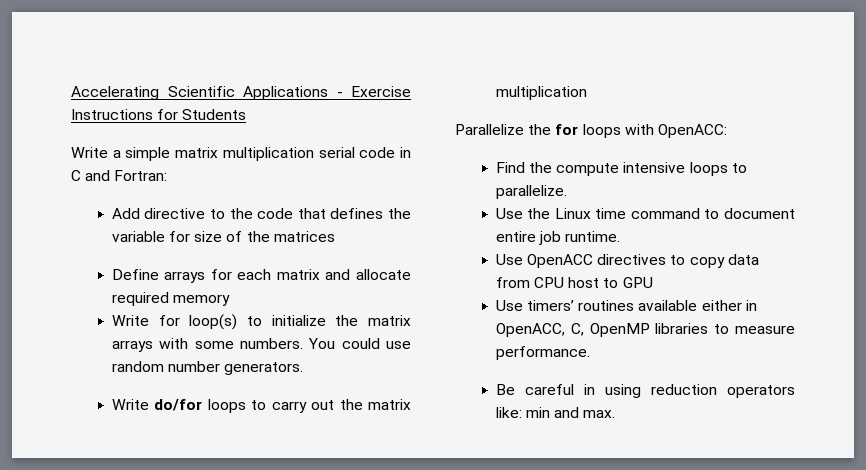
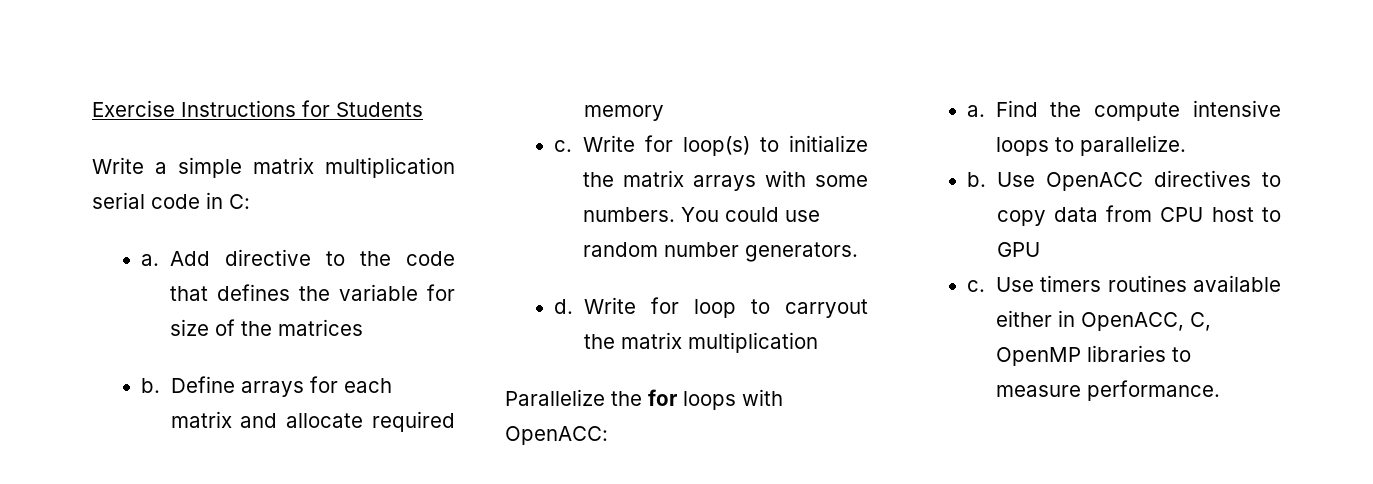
- Accelerating Scientific Applications - Exercise Instructions for Students
+ Exercise Instructions for Students
- Write a simple matrix multiplication serial code in C and Fortran:
- Add directive to the code that defines the variable for size of the matrices
- Define arrays for each matrix and allocate required memory
- Write for loop(s) to initialize the matrix arrays with some numbers.
+ Write a simple matrix multiplication serial code in C:
+ a. Add directive to the code that defines the variable for size of the matrices
+ b. Define arrays for each matrix and allocate required memory
+ c. Write for loop(s) to initialize the matrix arrays with some numbers.
- Write do/for loops to carry out the matrix multiplication
+ d. Write for loop to carryout the matrix multiplication
  Parallelize the for loops with OpenACC:
- Find the compute intensive loops to parallelize.
+ a. Find the compute intensive loops to parallelize.
- Use the Linux time command to document entire job runtime.
- Use OpenACC directives to copy data from CPU host to GPU
+ b. Use OpenACC directives to copy data from CPU host to GPU
- Use timers’ routines available either in OpenACC, C, OpenMP libraries to measure performance.
+ c. Use timers routines available either in OpenACC, C, OpenMP libraries to measure performance.
- Be careful in using reduction operators like: min and max.

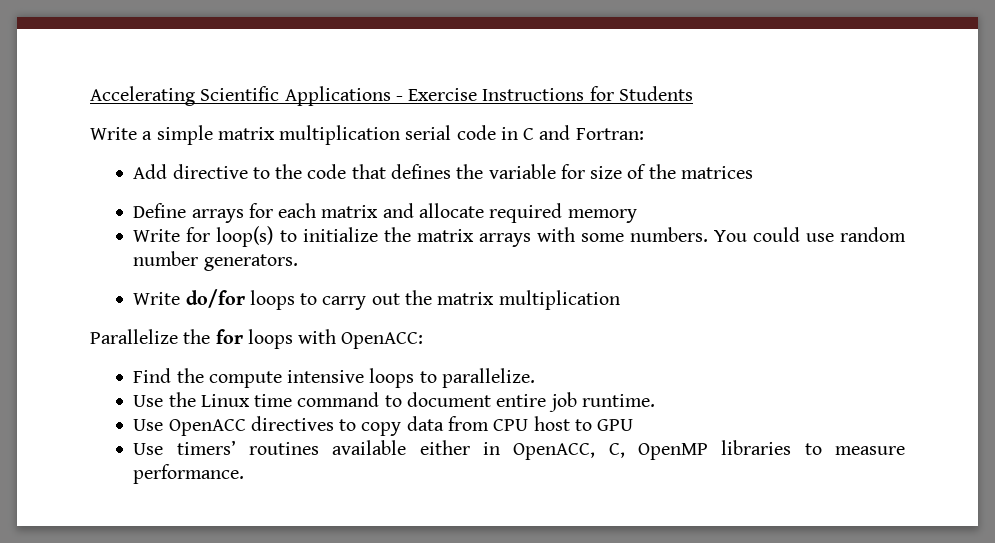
- Exercise Instructions for Students
+ Accelerating Scientific Applications - Exercise Instructions for Students
- Write a simple matrix multiplication serial code in C:
- a. Add directive to the code that defines the variable for size of the matrices
- b. Define arrays for each matrix and allocate required memory
- c. Write for loop(s) to initialize the matrix arrays with some numbers.
+ Write a simple matrix multiplication serial code in C and Fortran:
+ Add directive to the code that defines the variable for size of the matrices
+ Define arrays for each matrix and allocate required memory
+ Write for loop(s) to initialize the matrix arrays with some numbers.
- d. Write for loop to carryout the matrix multiplication
+ Write do/for loops to carry out the matrix multiplication
  Parallelize the for loops with OpenACC:
- a. Find the compute intensive loops to parallelize.
+ Find the compute intensive loops to parallelize.
- b. Use OpenACC directives to copy data from CPU host to GPU
+ Use the Linux time command to document entire job runtime.
+ Use OpenACC directives to copy data from CPU host to GPU
- c. Use timers routines available either in OpenACC, C, OpenMP libraries to measure performance.
+ Use timers’ routines available either in OpenACC, C, OpenMP libraries to measure performance.

